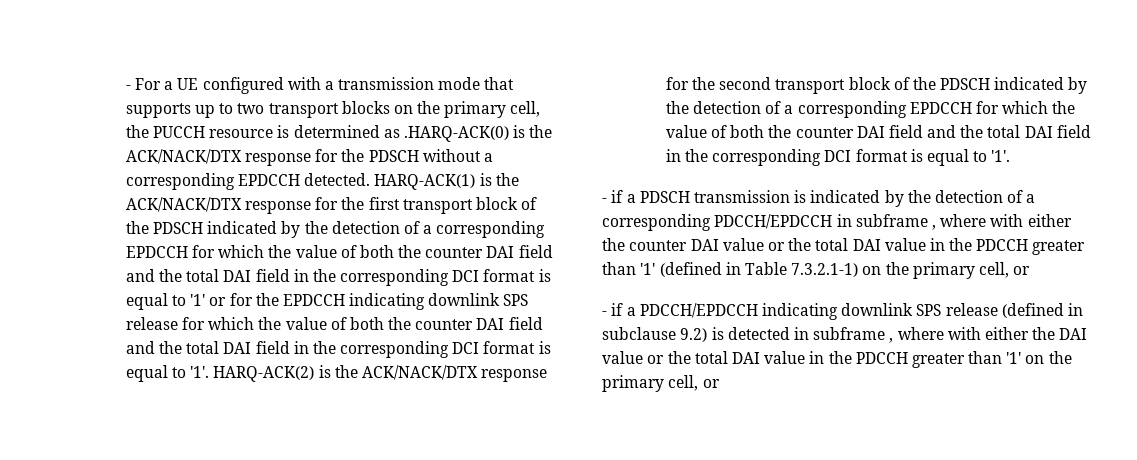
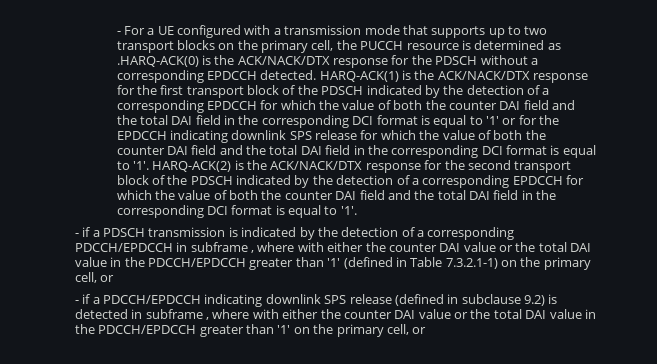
- - if a PDSCH transmission is indicated by the detection of a corresponding PDCCH/EPDCCH in subframe , where with either the counter DAI value or the total DAI value in the PDCCH greater than '1' (defined in Table 7.3.2.1-1) on the primary cell, or
+ - if a PDSCH transmission is indicated by the detection of a corresponding PDCCH/EPDCCH in subframe , where with either the counter DAI value or the total DAI value in the PDCCH/EPDCCH greater than '1' (defined in Table 7.3.2.1-1) on the primary cell, or
- - if a PDCCH/EPDCCH indicating downlink SPS release (defined in subclause 9.2) is detected in subframe , where with either the DAI value or the total DAI value in the PDCCH greater than '1' on the primary cell, or
+ - if a PDCCH/EPDCCH indicating downlink SPS release (defined in subclause 9.2) is detected in subframe , where with either the counter DAI value or the total DAI value in the PDCCH/EPDCCH greater than '1' on the primary cell, or

